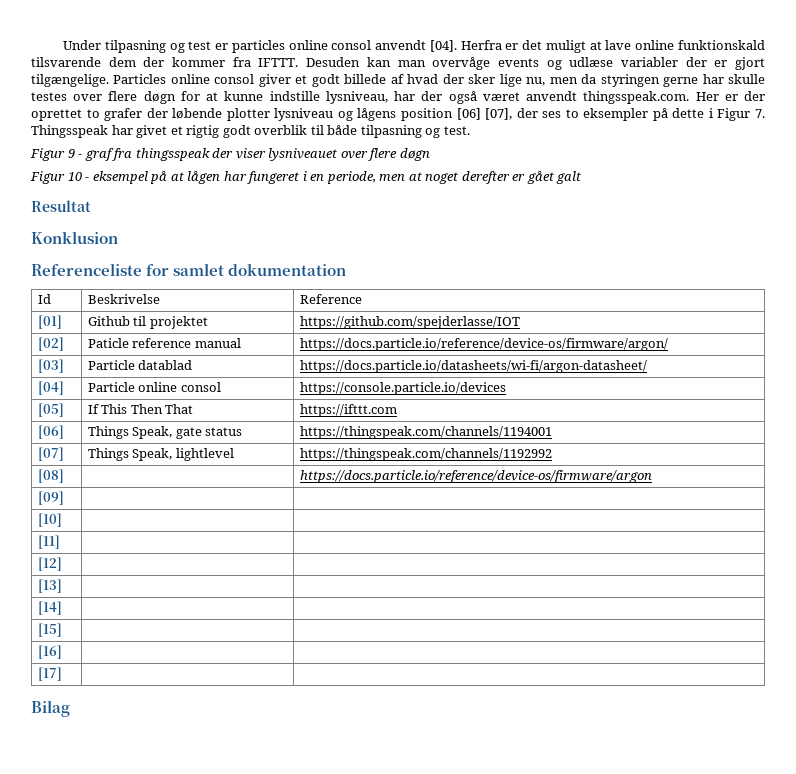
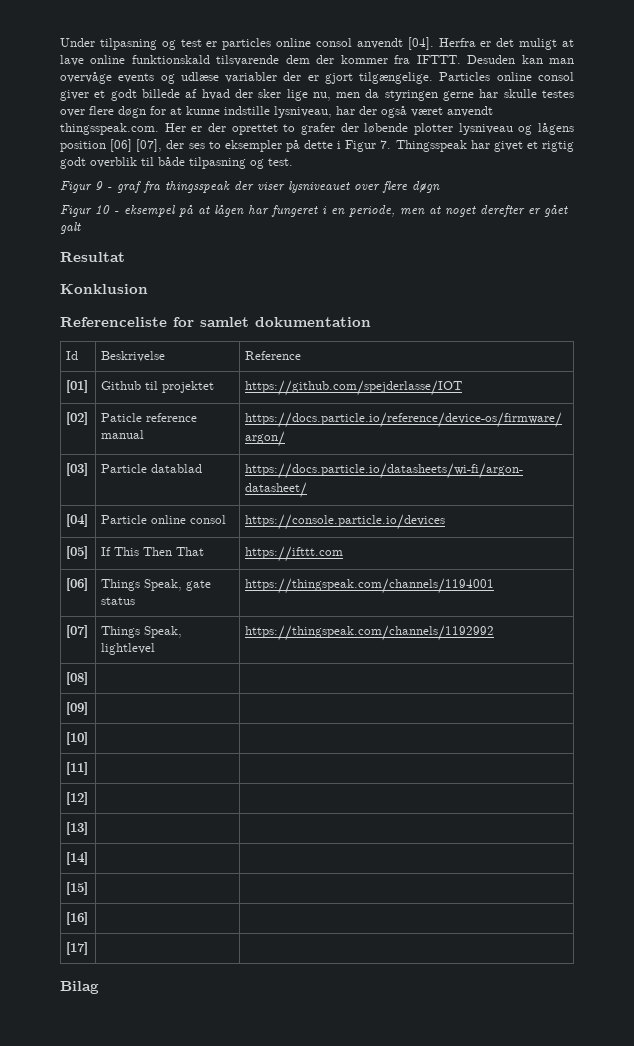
- [08] | | https://docs.particle.io/reference/device-os/firmware/argon
+ [08] | |

